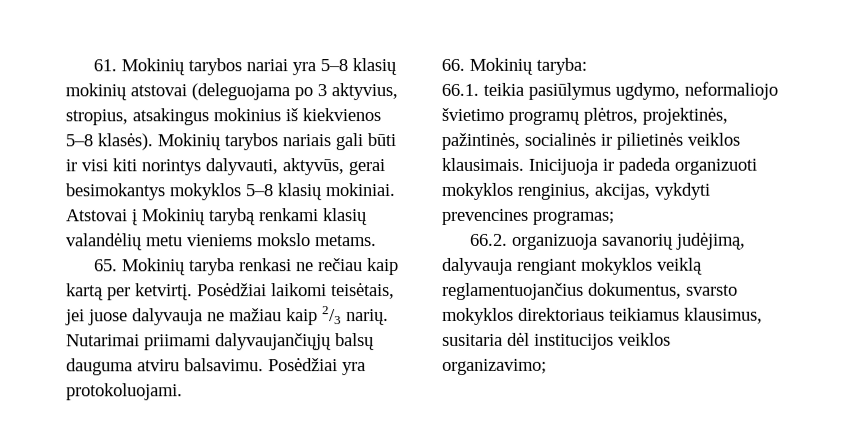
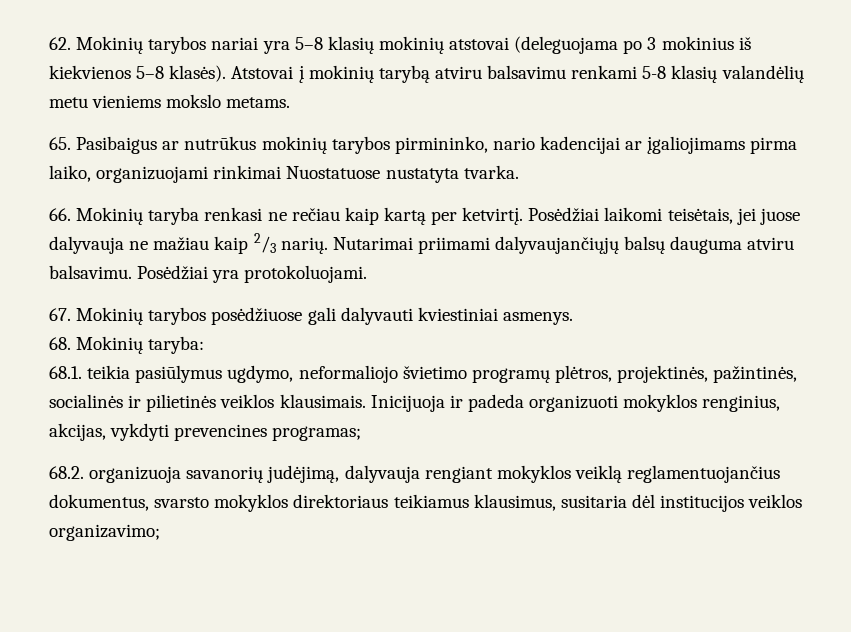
- 61. Mokinių tarybos nariai yra 5–8 klasių mokinių atstovai (deleguojama po 3 aktyvius, stropius, atsakingus mokinius iš kiekvienos 5–8 klasės).
+ 62. Mokinių tarybos nariai yra 5–8 klasių mokinių atstovai (deleguojama po 3 mokinius iš kiekvienos 5–8 klasės).
- Mokinių tarybos nariais gali būti ir visi kiti norintys dalyvauti, aktyvūs, gerai besimokantys mokyklos 5–8 klasių mokiniai. Atstovai į Mokinių tarybą renkami klasių valandėlių metu vieniems mokslo metams.
+ Atstovai į mokinių tarybą atviru balsavimu renkami 5-8 klasių valandėlių metu vieniems mokslo metams.
- 65. Mokinių taryba renkasi ne rečiau kaip kartą per ketvirtį.
+ 65. Pasibaigus ar nutrūkus mokinių tarybos pirmininko, nario kadencijai ar įgaliojimams pirma laiko, organizuojami rinkimai Nuostatuose nustatyta tvarka.
+ 66. Mokinių taryba renkasi ne rečiau kaip kartą per ketvirtį.
- 66. Mokinių taryba:
+ 67. Mokinių tarybos posėdžiuose gali dalyvauti kviestiniai asmenys.
+ 68. Mokinių taryba:
- 66.1. teikia pasiūlymus ugdymo, neformaliojo švietimo programų plėtros, projektinės, pažintinės, socialinės ir pilietinės veiklos klausimais.
+ 68.1. teikia pasiūlymus ugdymo, neformaliojo švietimo programų plėtros, projektinės, pažintinės, socialinės ir pilietinės veiklos klausimais.
- 66.2. organizuoja savanorių judėjimą, dalyvauja rengiant mokyklos veiklą reglamentuojančius dokumentus, svarsto mokyklos direktoriaus teikiamus klausimus, susitaria dėl institucijos veiklos organizavimo;
+ 68.2. organizuoja savanorių judėjimą, dalyvauja rengiant mokyklos veiklą reglamentuojančius dokumentus, svarsto mokyklos direktoriaus teikiamus klausimus, susitaria dėl institucijos veiklos organizavimo;

